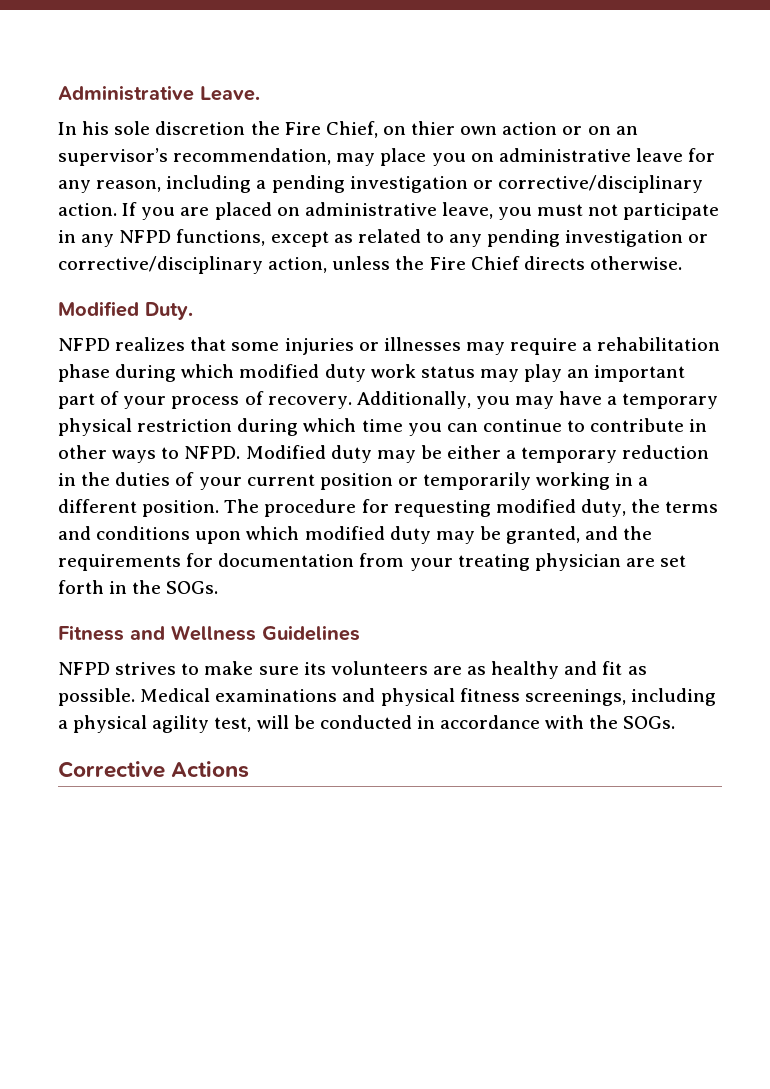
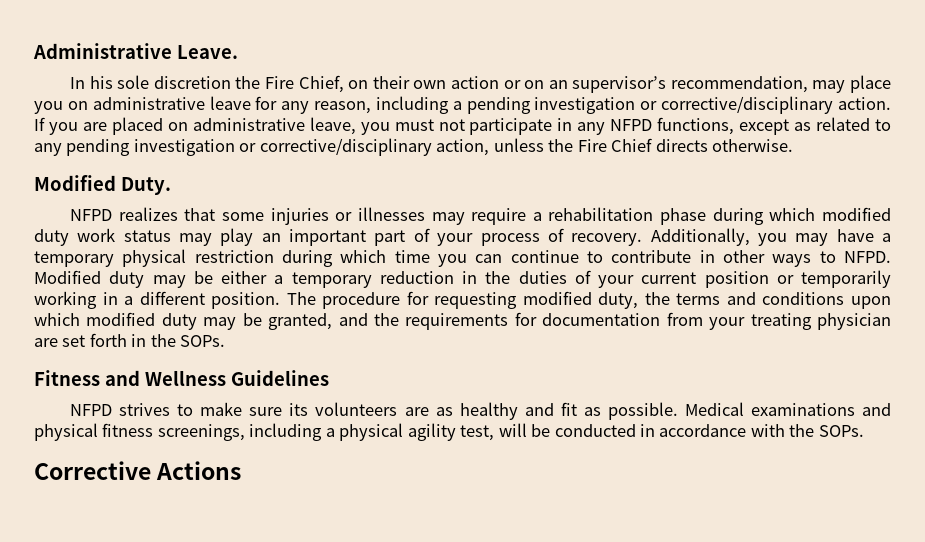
- In his sole discretion the Fire Chief, on thier own action or on an supervisor’s recommendation, may place you on administrative leave for any reason, including a pending investigation or corrective/disciplinary action.
+ In his sole discretion the Fire Chief, on their own action or on an supervisor’s recommendation, may place you on administrative leave for any reason, including a pending investigation or corrective/disciplinary action.
- The procedure for requesting modified duty, the terms and conditions upon which modified duty may be granted, and the requirements for documentation from your treating physician are set forth in the SOGs.
+ The procedure for requesting modified duty, the terms and conditions upon which modified duty may be granted, and the requirements for documentation from your treating physician are set forth in the SOPs.
- Medical examinations and physical fitness screenings, including a physical agility test, will be conducted in accordance with the SOGs.
+ Medical examinations and physical fitness screenings, including a physical agility test, will be conducted in accordance with the SOPs.

